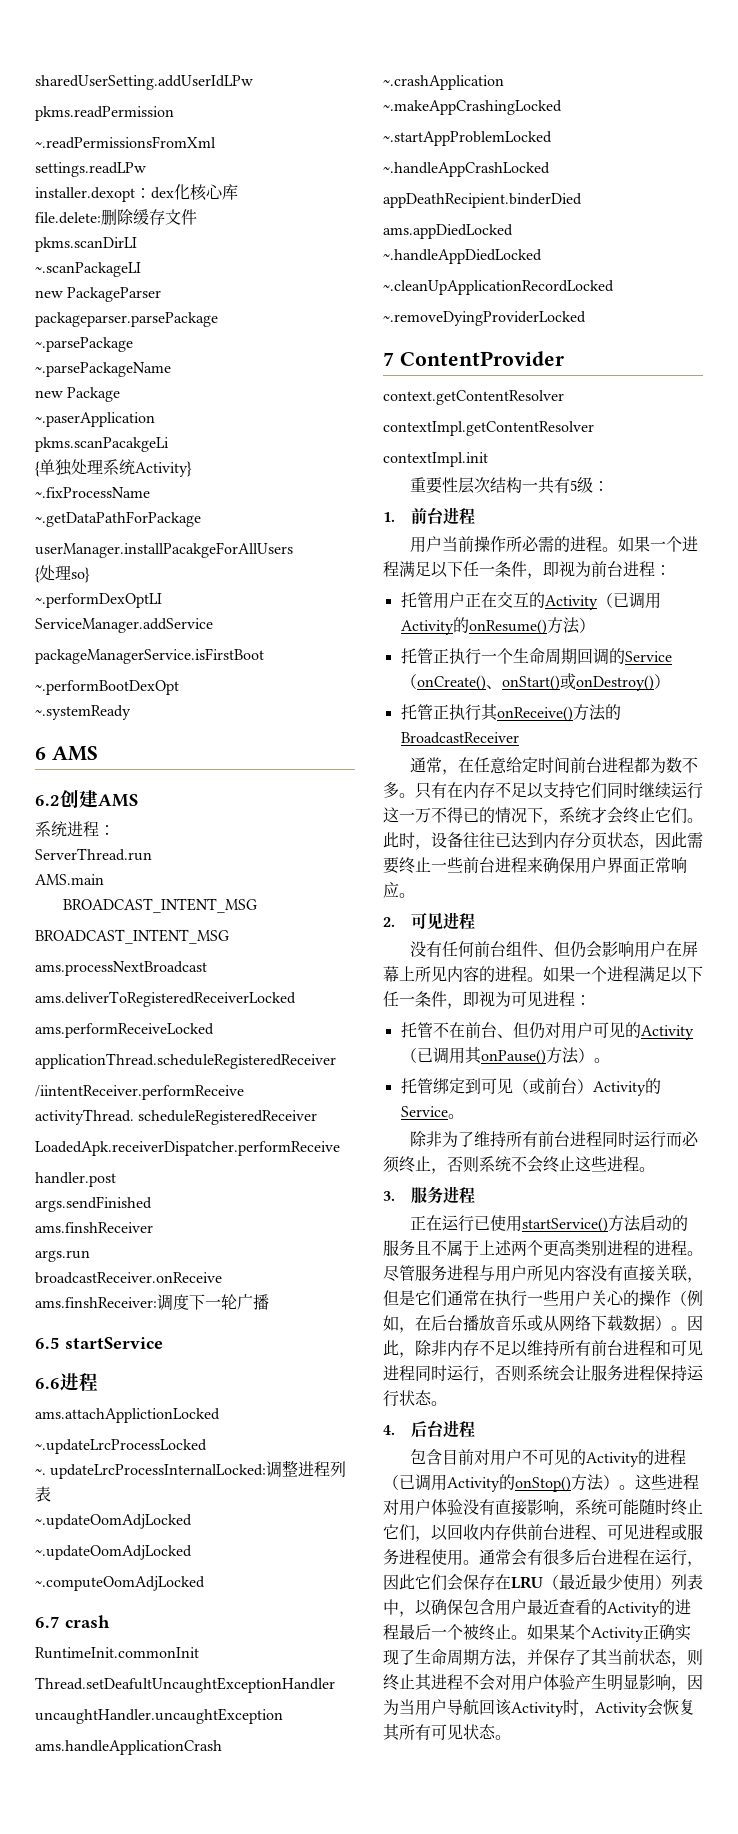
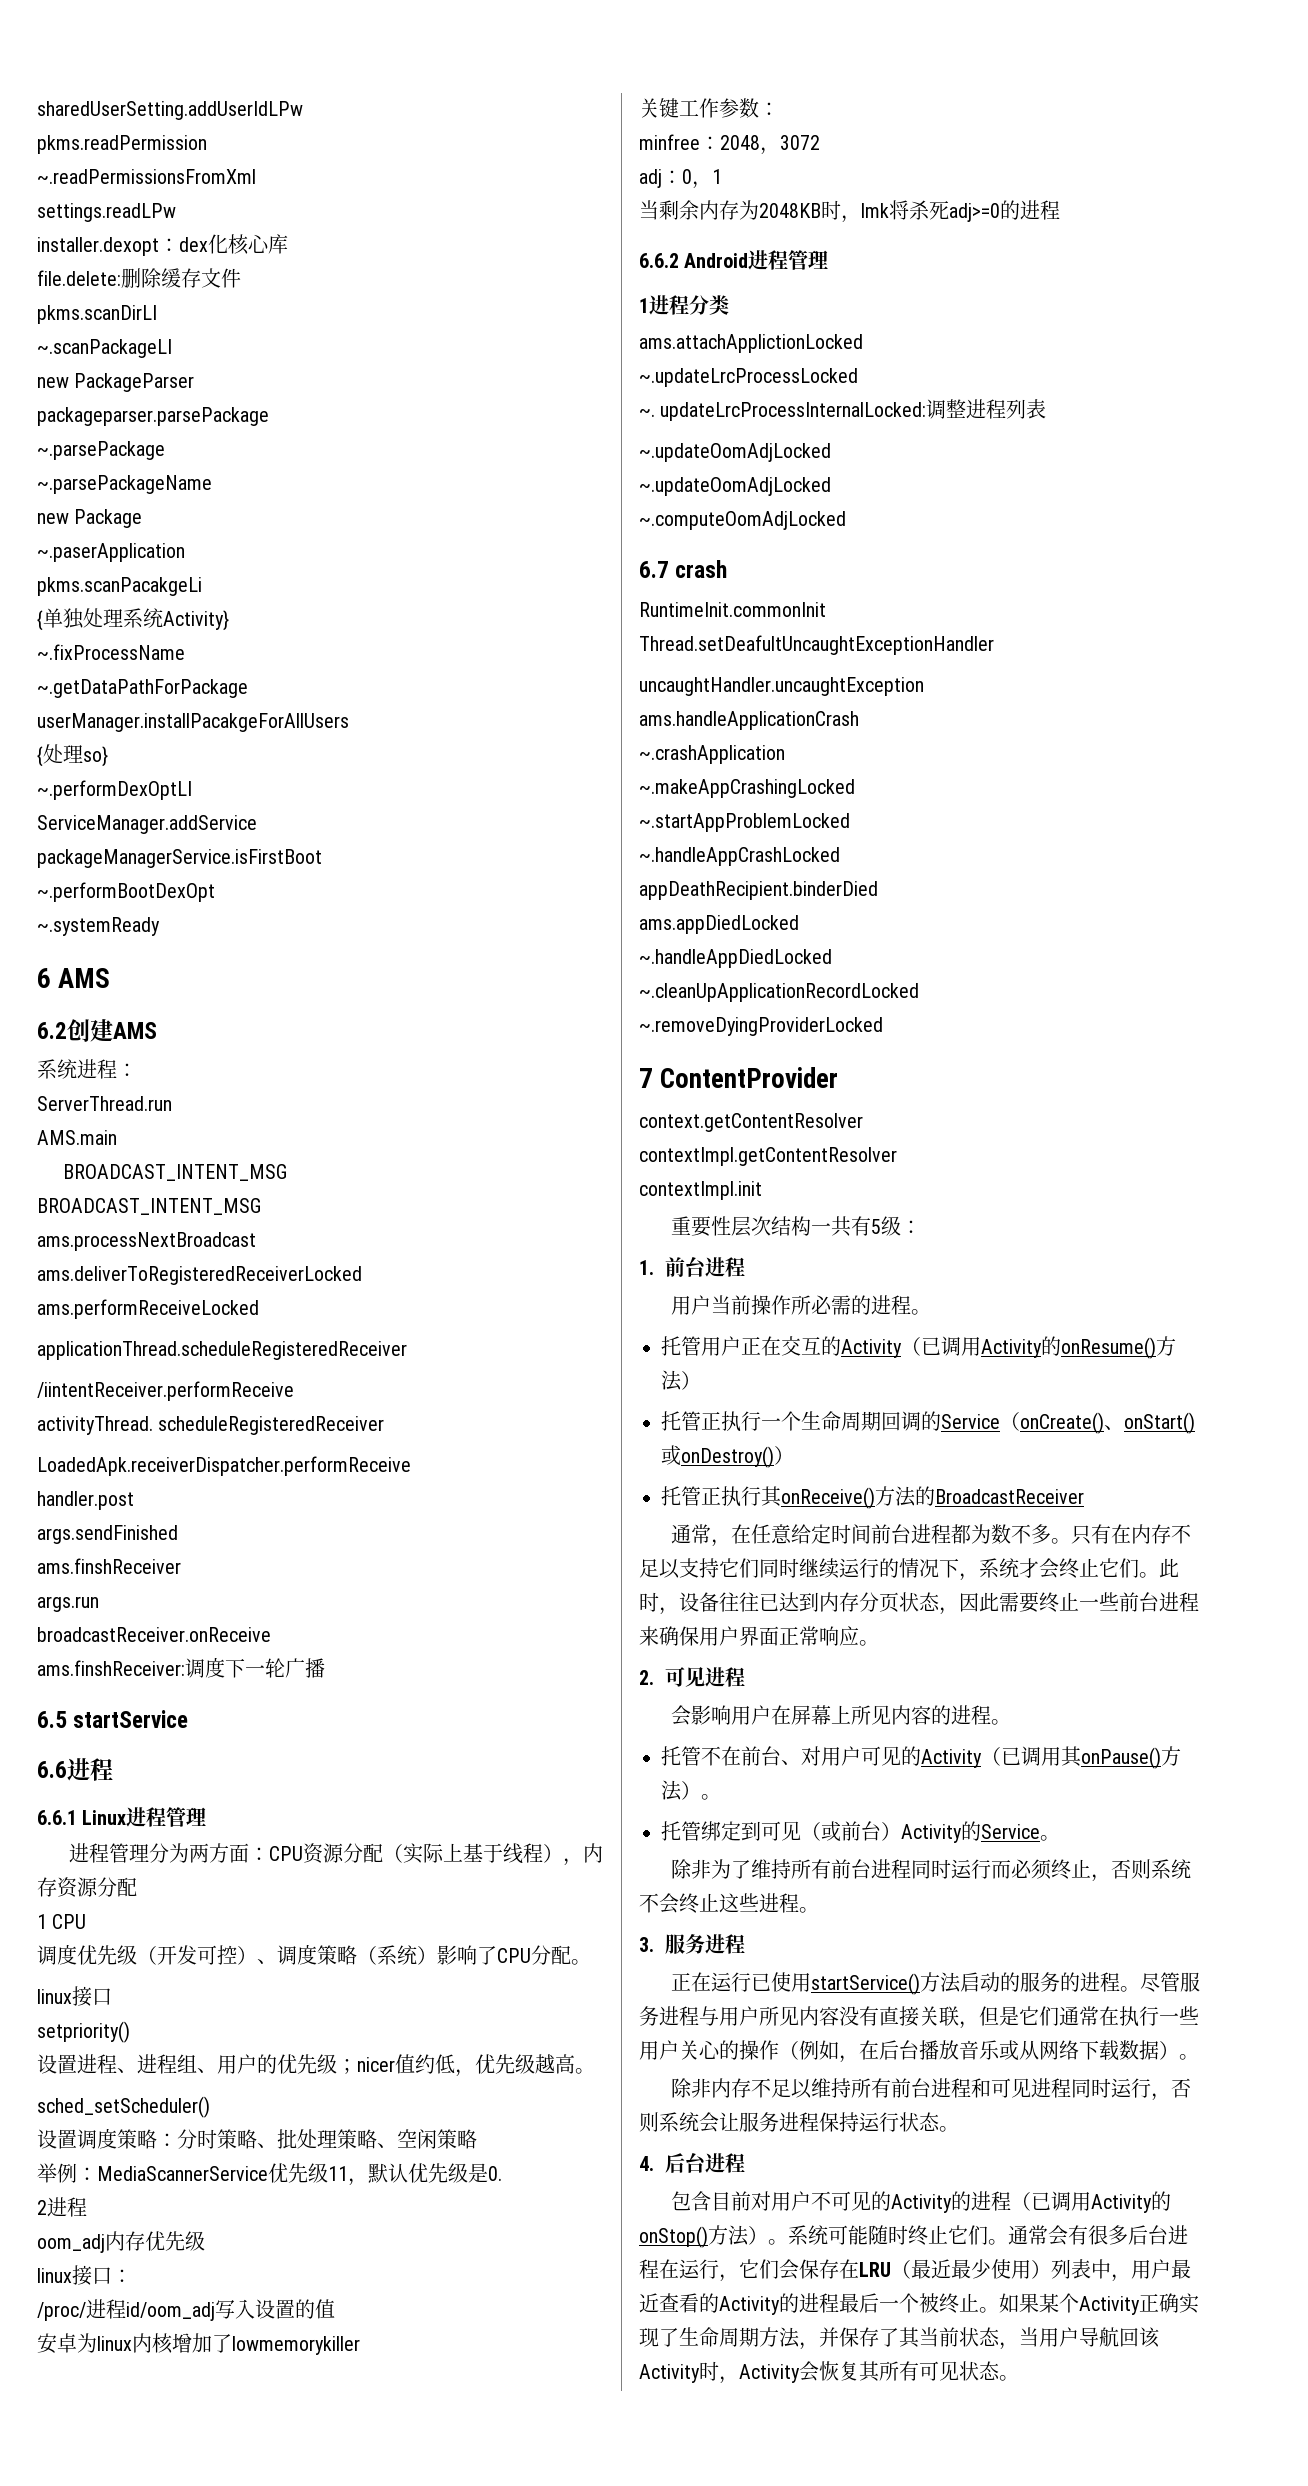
+ 6.6.1 Linux进程管理
+ 进程管理分为两方面：CPU资源分配（实际上基于线程），内存资源分配
+ 1 CPU
+ 调度优先级（开发可控）、调度策略（系统）影响了CPU分配。
+ linux接口
+ setpriority()
+ 设置进程、进程组、用户的优先级；nicer值约低，优先级越高。
+ sched_setScheduler()
+ 设置调度策略：分时策略、批处理策略、空闲策略
+ 举例：MediaScannerService优先级11，默认优先级是0.
+ 2进程
+ oom_adj内存优先级
+ linux接口：
+ /proc/进程id/oom_adj写入设置的值
+ 安卓为linux内核增加了lowmemorykiller
+ 关键工作参数：
+ minfree：2048，3072
+ adj：0，1
+ 当剩余内存为2048KB时，lmk将杀死adj>=0的进程
+ 6.6.2 Android进程管理
+ 1进程分类
- 如果一个进程满足以下任一条件，即视为前台进程：
- 只有在内存不足以支持它们同时继续运行这一万不得已的情况下，系统才会终止它们。
+ 只有在内存不足以支持它们同时继续运行的情况下，系统才会终止它们。
- 没有任何前台组件、但仍会影响用户在屏幕上所见内容的进程。如果一个进程满足以下任一条件，即视为可见进程：
+ 会影响用户在屏幕上所见内容的进程。
- 托管不在前台、但仍对用户可见的Activity（已调用其onPause()方法）。
+ 托管不在前台、对用户可见的Activity（已调用其onPause()方法）。
- 正在运行已使用startService()方法启动的服务且不属于上述两个更高类别进程的进程。
+ 正在运行已使用startService()方法启动的服务的进程。
- 尽管服务进程与用户所见内容没有直接关联，但是它们通常在执行一些用户关心的操作（例如，在后台播放音乐或从网络下载数据）。因此，除非内存不足以维持所有前台进程和可见进程同时运行，否则系统会让服务进程保持运行状态。
+ 尽管服务进程与用户所见内容没有直接关联，但是它们通常在执行一些用户关心的操作（例如，在后台播放音乐或从网络下载数据）。
+ 除非内存不足以维持所有前台进程和可见进程同时运行，否则系统会让服务进程保持运行状态。
- 这些进程对用户体验没有直接影响，系统可能随时终止它们，以回收内存供前台进程、可见进程或服务进程使用。
+ 系统可能随时终止它们。
- 通常会有很多后台进程在运行，因此它们会保存在LRU（最近最少使用）列表中，以确保包含用户最近查看的Activity的进程最后一个被终止。
+ 通常会有很多后台进程在运行，它们会保存在LRU（最近最少使用）列表中，用户最近查看的Activity的进程最后一个被终止。
- 如果某个Activity正确实现了生命周期方法，并保存了其当前状态，则终止其进程不会对用户体验产生明显影响，因为当用户导航回该Activity时，Activity会恢复其所有可见状态。
+ 如果某个Activity正确实现了生命周期方法，并保存了其当前状态，当用户导航回该Activity时，Activity会恢复其所有可见状态。

